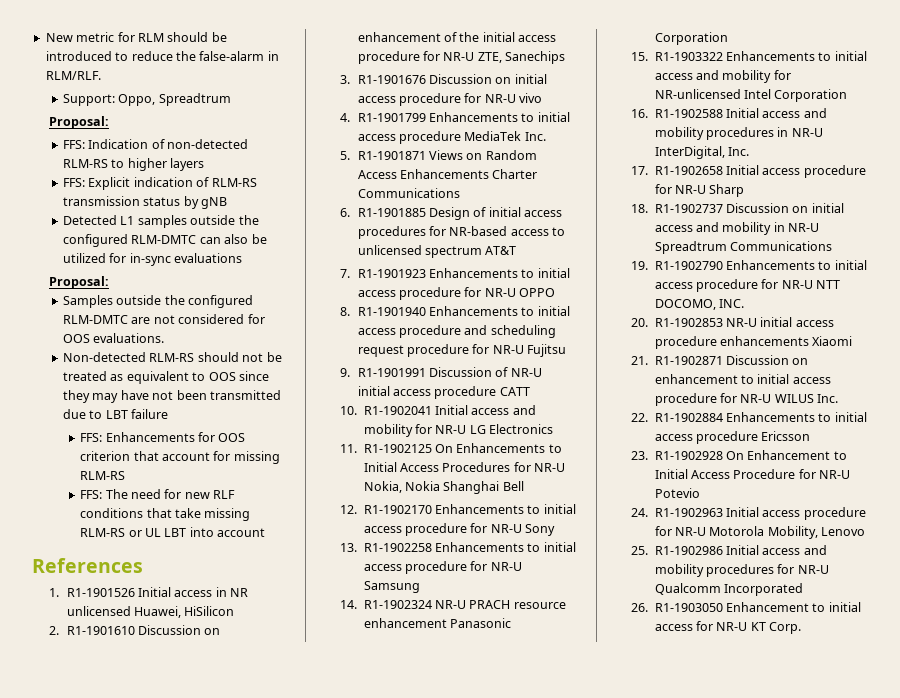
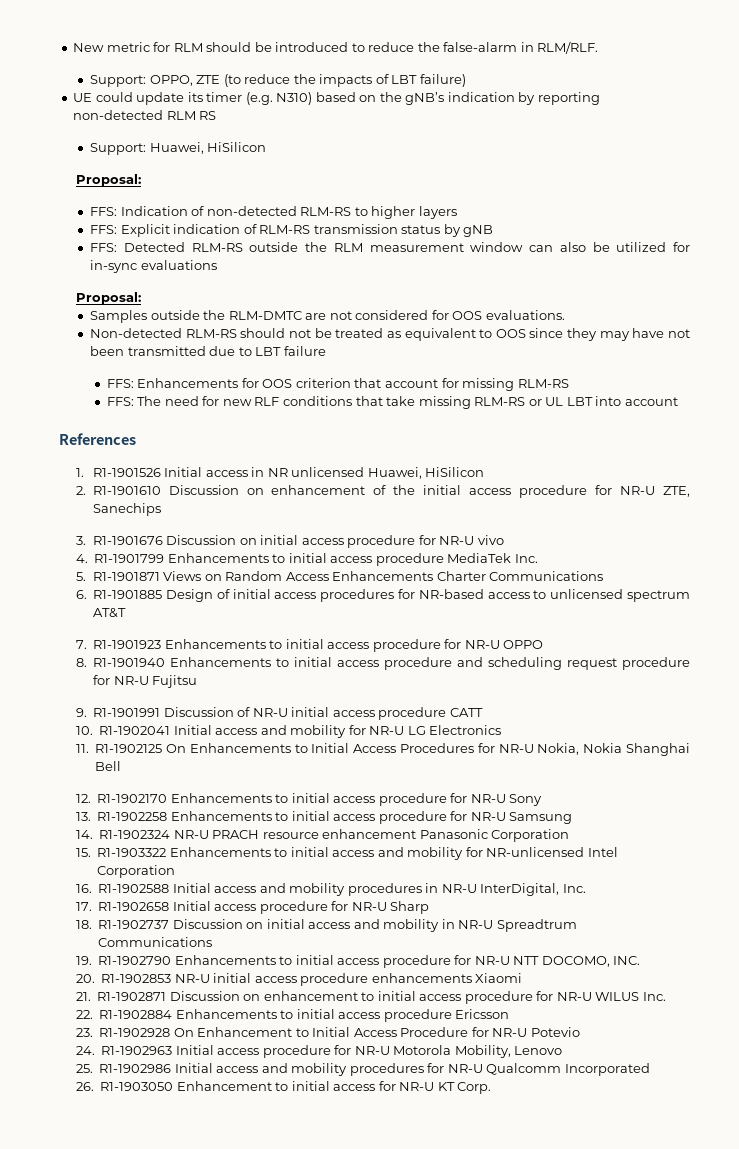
- Support: Oppo, Spreadtrum
+ Support: OPPO, ZTE (to reduce the impacts of LBT failure)
+ UE could update its timer (e.g. N310) based on the gNB’s indication by reporting non-detected RLM RS
+ Support: Huawei, HiSilicon
- Detected L1 samples outside the configured RLM-DMTC can also be utilized for in-sync evaluations
+ FFS: Detected RLM-RS outside the RLM measurement window can also be utilized for in-sync evaluations
- Samples outside the configured RLM-DMTC are not considered for OOS evaluations.
+ Samples outside the RLM-DMTC are not considered for OOS evaluations.

